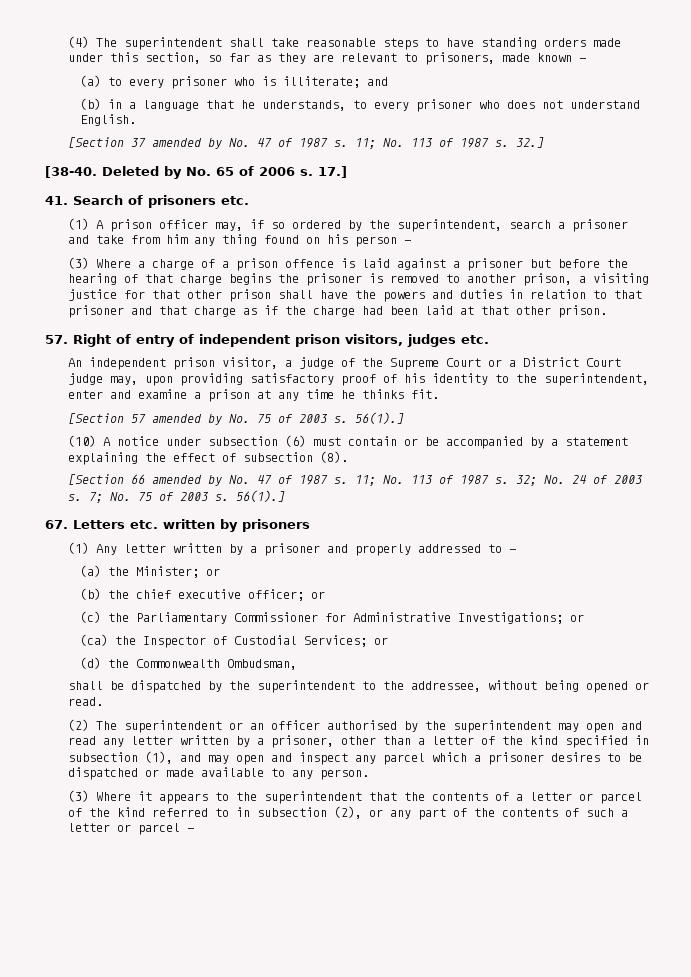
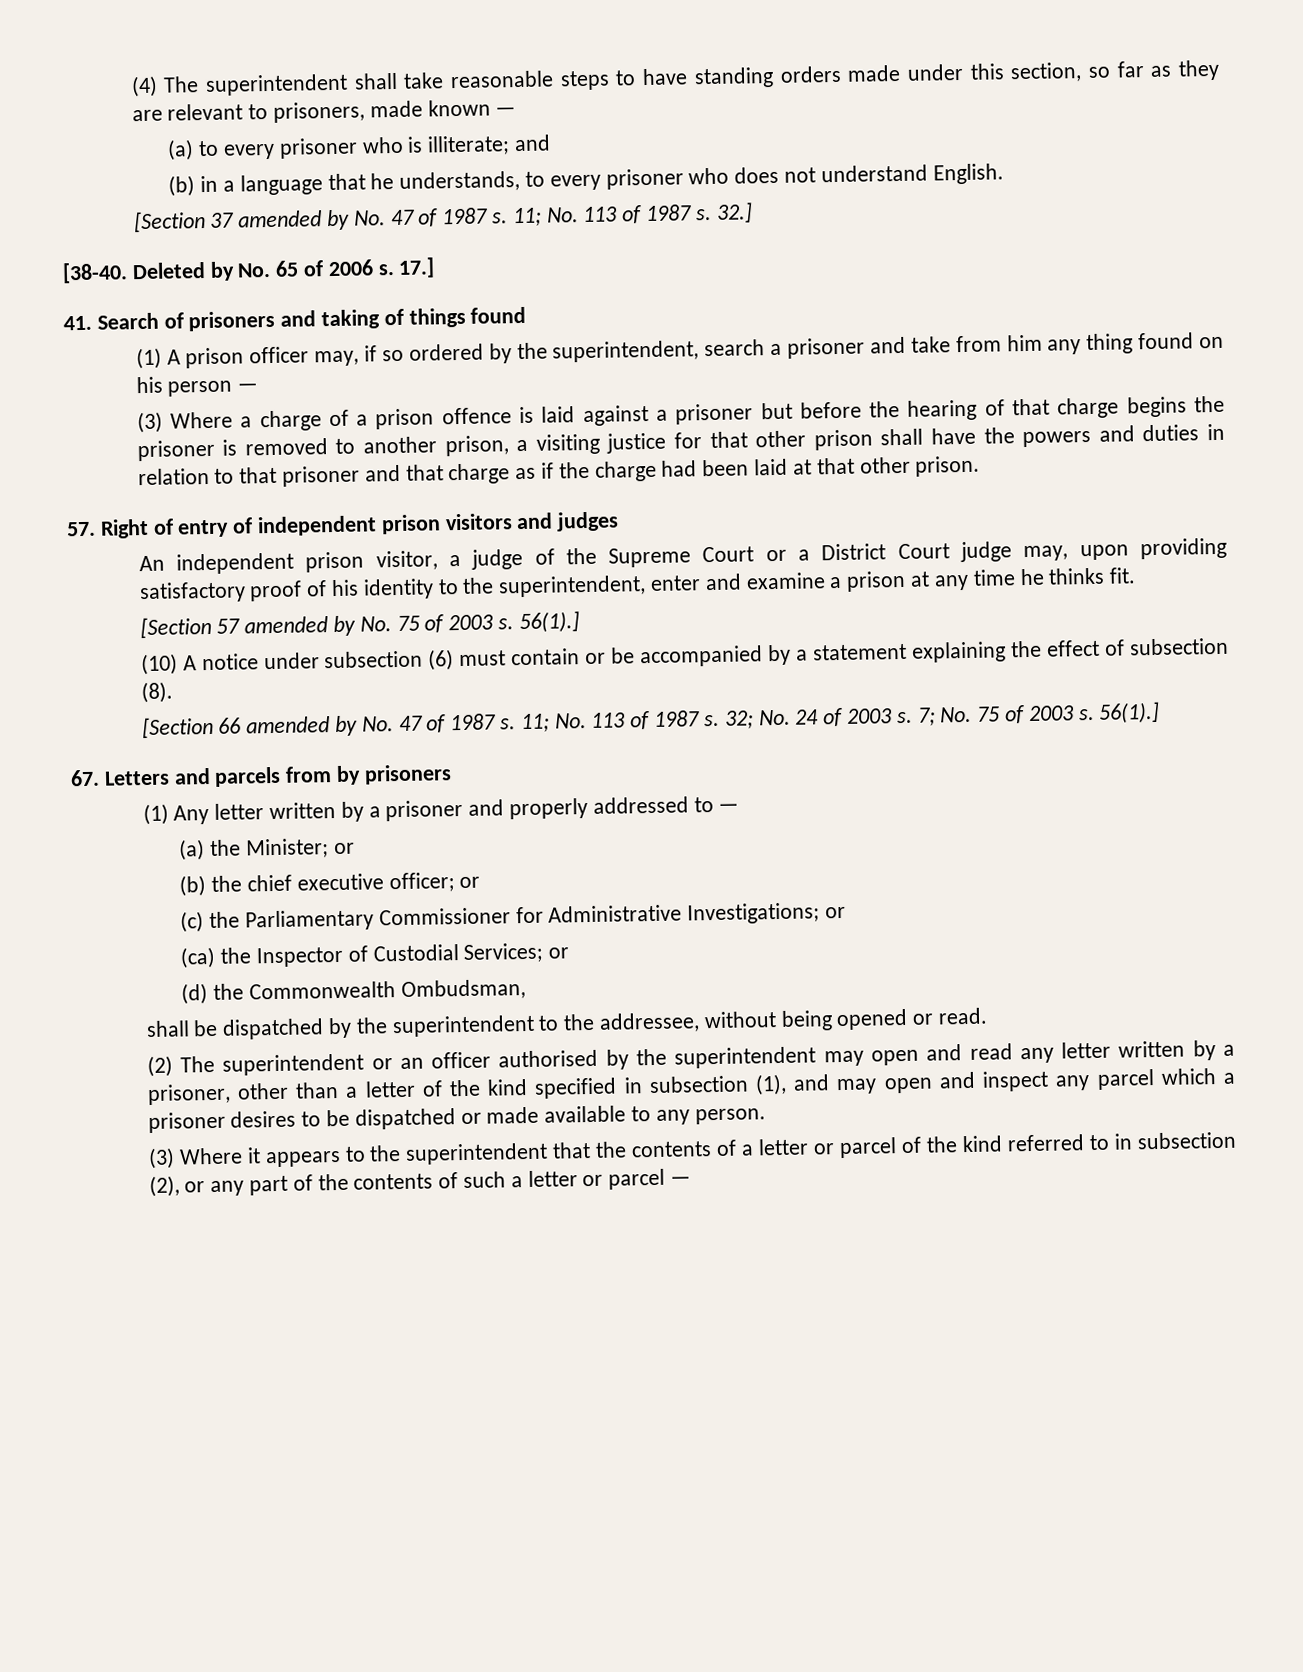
- 41. Search of prisoners etc.
+ 41. Search of prisoners and taking of things found
- 57. Right of entry of independent prison visitors, judges etc.
+ 57. Right of entry of independent prison visitors and judges
- 67. Letters etc. written by prisoners
+ 67. Letters and parcels from by prisoners

